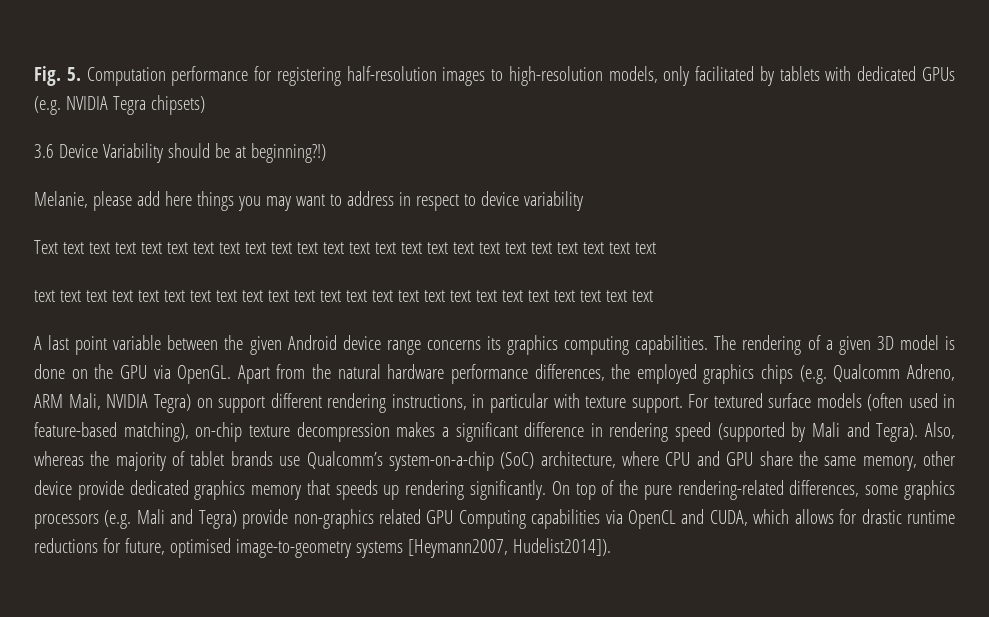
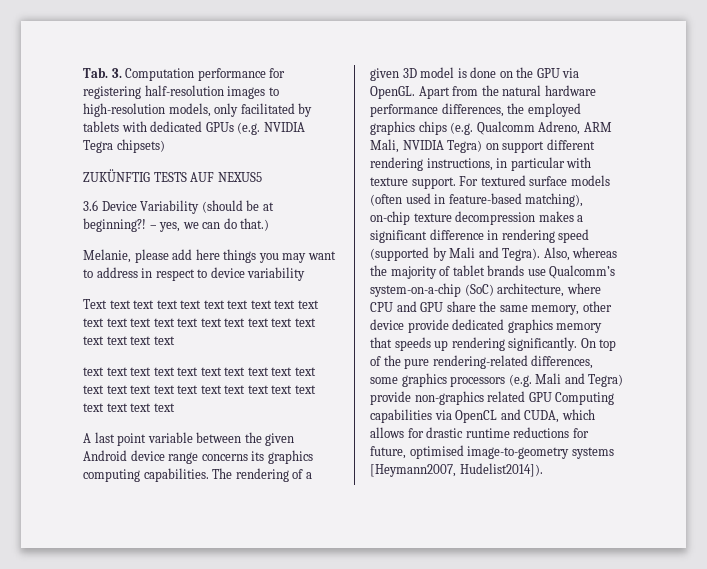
- Fig. 5. Computation performance for registering half-resolution images to high-resolution models, only facilitated by tablets with dedicated GPUs (e.g. NVIDIA Tegra chipsets)
+ Tab. 3. Computation performance for registering half-resolution images to high-resolution models, only facilitated by tablets with dedicated GPUs (e.g. NVIDIA Tegra chipsets)
+ ZUKÜNFTIG TESTS AUF NEXUS5
- 3.6 Device Variability should be at beginning?!)
+ 3.6 Device Variability (should be at beginning?! – yes, we can do that.)

